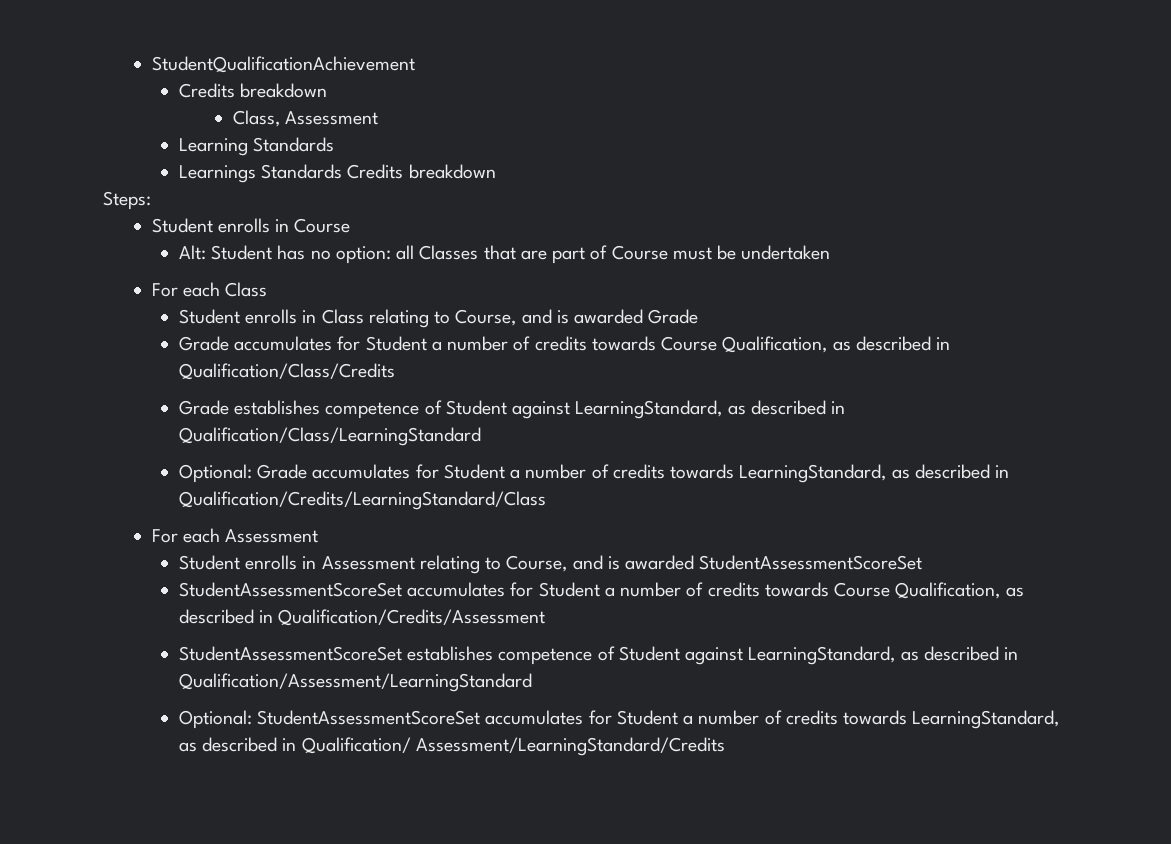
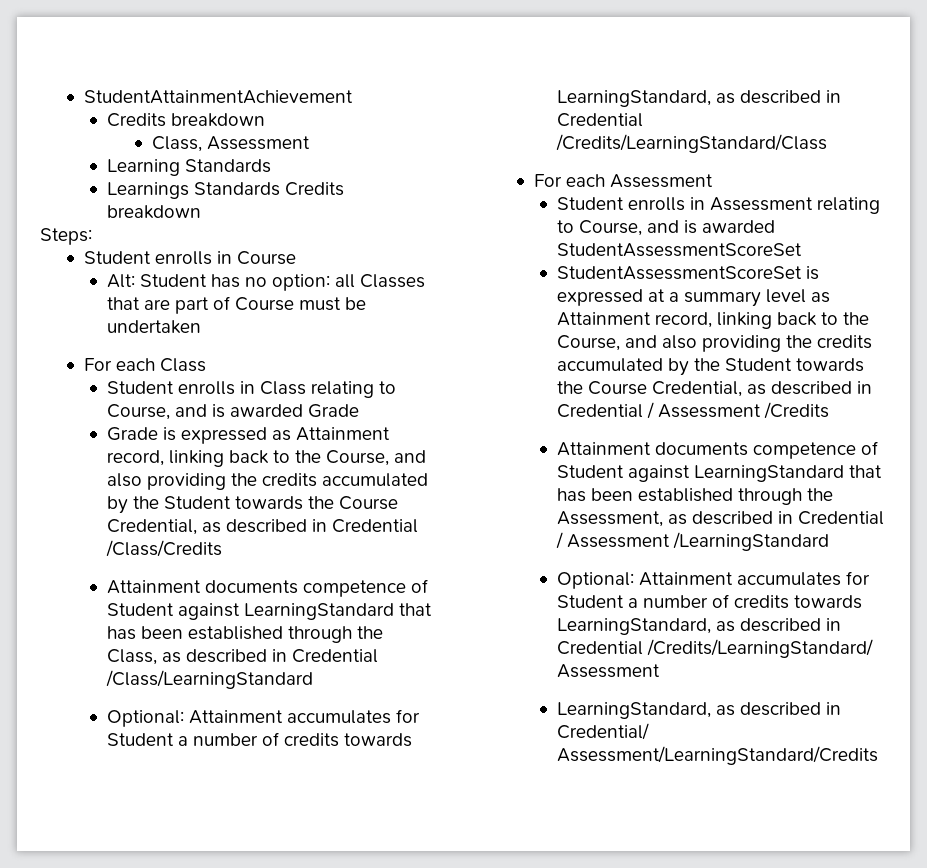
- StudentQualificationAchievement
+ StudentAttainmentAchievement
- Grade accumulates for Student a number of credits towards Course Qualification, as described in Qualification/Class/Credits
- Grade establishes competence of Student against LearningStandard, as described in Qualification/Class/LearningStandard
- Optional: Grade accumulates for Student a number of credits towards LearningStandard, as described in Qualification/Credits/LearningStandard/Class
+ Grade is expressed as Attainment record, linking back to the Course, and also providing the credits accumulated by the Student towards the Course Credential, as described in Credential /Class/Credits
+ Attainment documents competence of Student against LearningStandard that has been established through the Class, as described in Credential /Class/LearningStandard
+ Optional: Attainment accumulates for Student a number of credits towards LearningStandard, as described in Credential /Credits/LearningStandard/Class
- StudentAssessmentScoreSet accumulates for Student a number of credits towards Course Qualification, as described in Qualification/Credits/Assessment
- StudentAssessmentScoreSet establishes competence of Student against LearningStandard, as described in Qualification/Assessment/LearningStandard
- Optional: StudentAssessmentScoreSet accumulates for Student a number of credits towards LearningStandard, as described in Qualification/ Assessment/LearningStandard/Credits
+ StudentAssessmentScoreSet is expressed at a summary level as Attainment record, linking back to the Course, and also providing the credits accumulated by the Student towards the Course Credential, as described in Credential / Assessment /Credits
+ Attainment documents competence of Student against LearningStandard that has been established through the Assessment, as described in Credential / Assessment /LearningStandard
+ Optional: Attainment accumulates for Student a number of credits towards LearningStandard, as described in Credential /Credits/LearningStandard/ Assessment
+ LearningStandard, as described in Credential/ Assessment/LearningStandard/Credits

